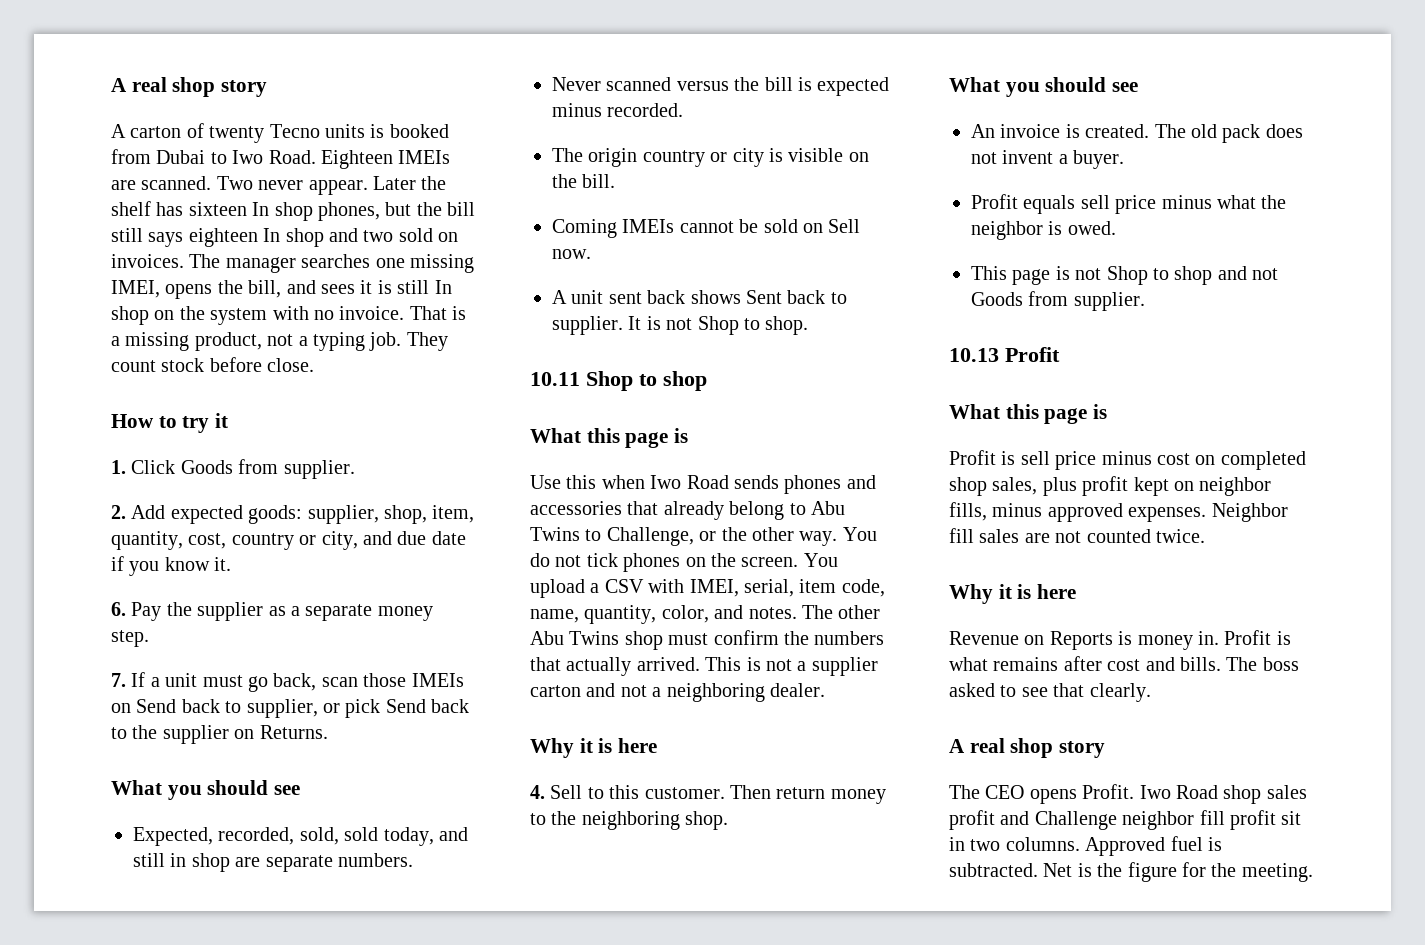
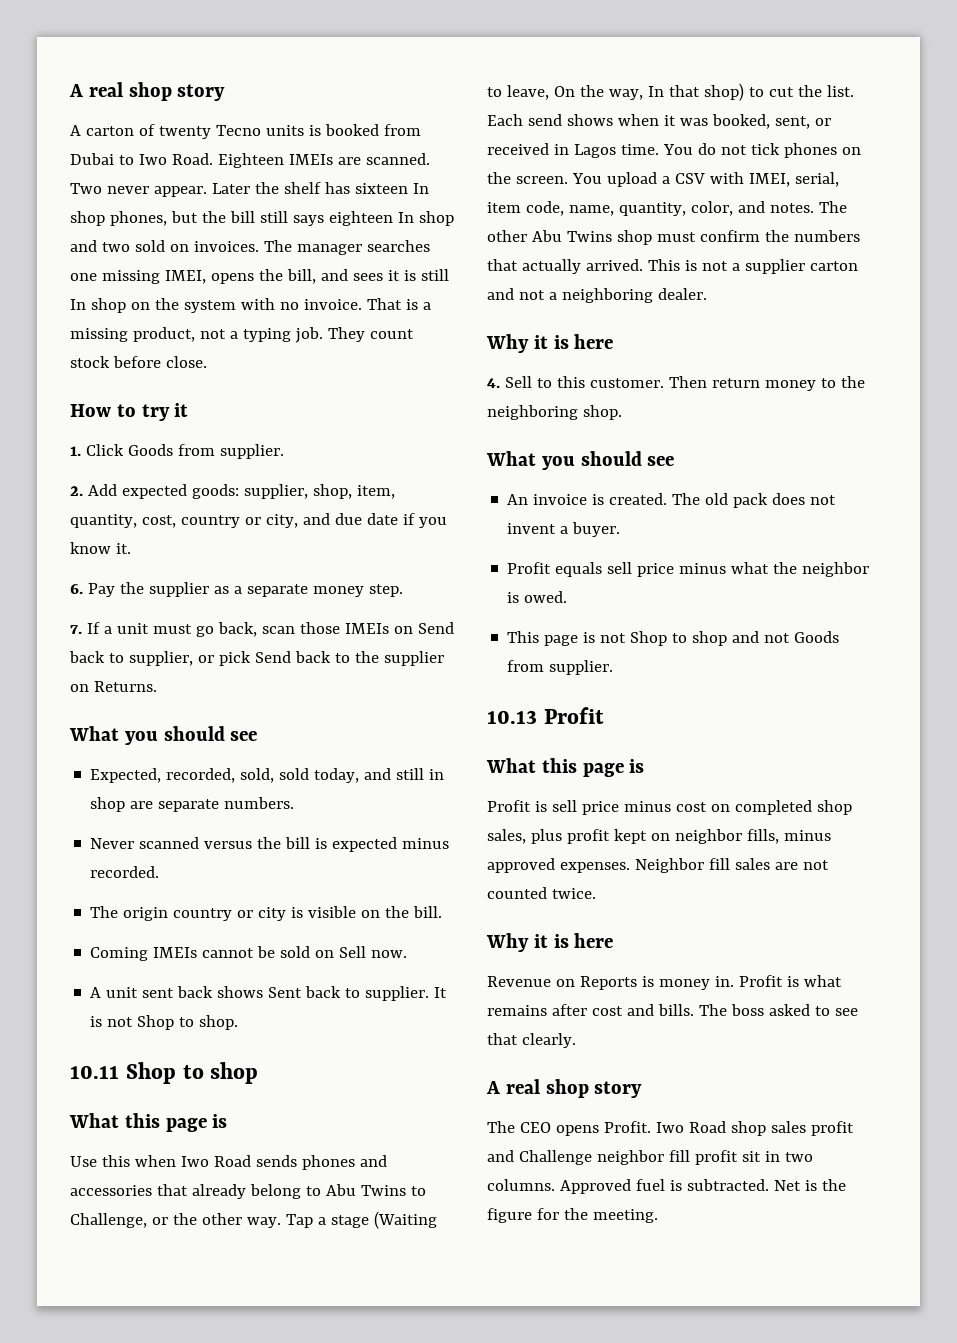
+ Tap a stage (Waiting to leave, On the way, In that shop) to cut the list. Each send shows when it was booked, sent, or received in Lagos time.

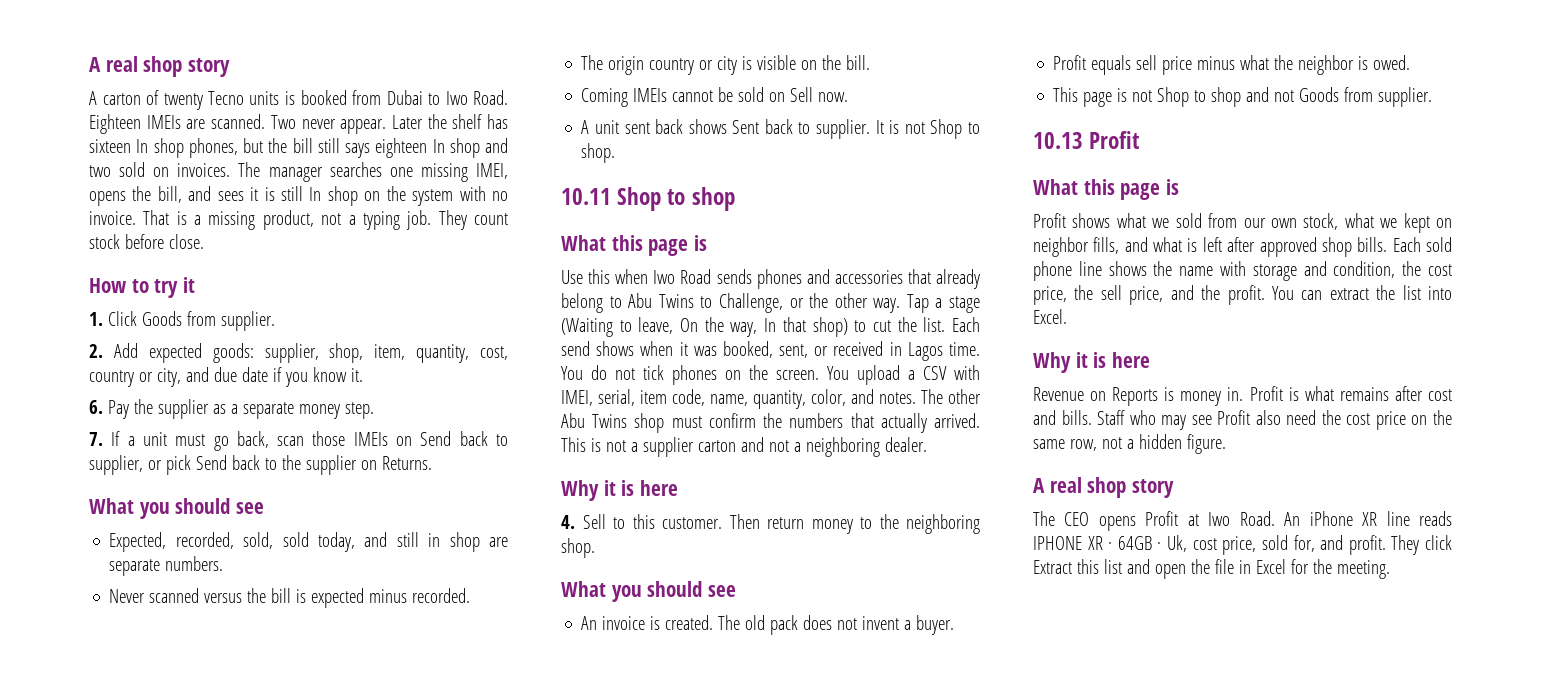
- Profit is sell price minus cost on completed shop sales, plus profit kept on neighbor fills, minus approved expenses. Neighbor fill sales are not counted twice.
+ Profit shows what we sold from our own stock, what we kept on neighbor fills, and what is left after approved shop bills. Each sold phone line shows the name with storage and condition, the cost price, the sell price, and the profit. You can extract the list into Excel.
- The boss asked to see that clearly.
+ Staff who may see Profit also need the cost price on the same row, not a hidden figure.
- The CEO opens Profit. Iwo Road shop sales profit and Challenge neighbor fill profit sit in two columns. Approved fuel is subtracted. Net is the figure for the meeting.
+ The CEO opens Profit at Iwo Road. An iPhone XR line reads IPHONE XR · 64GB · Uk, cost price, sold for, and profit. They click Extract this list and open the file in Excel for the meeting.

